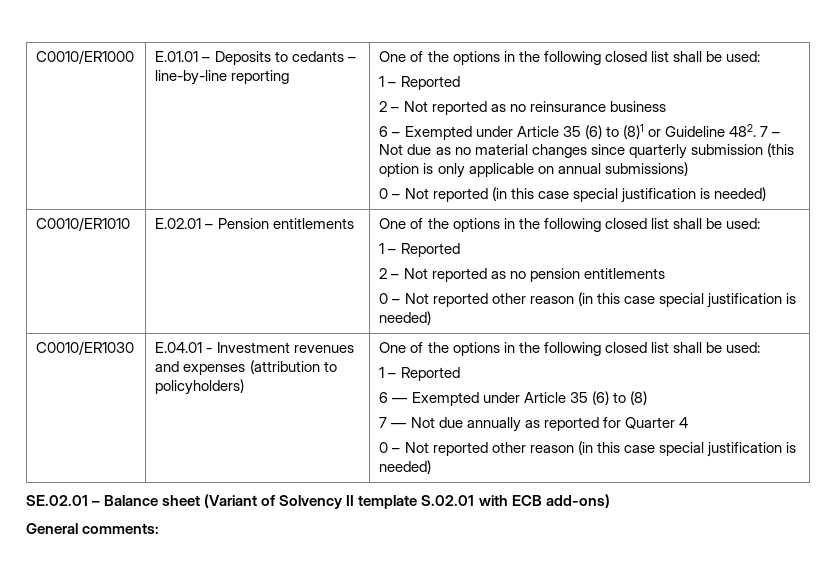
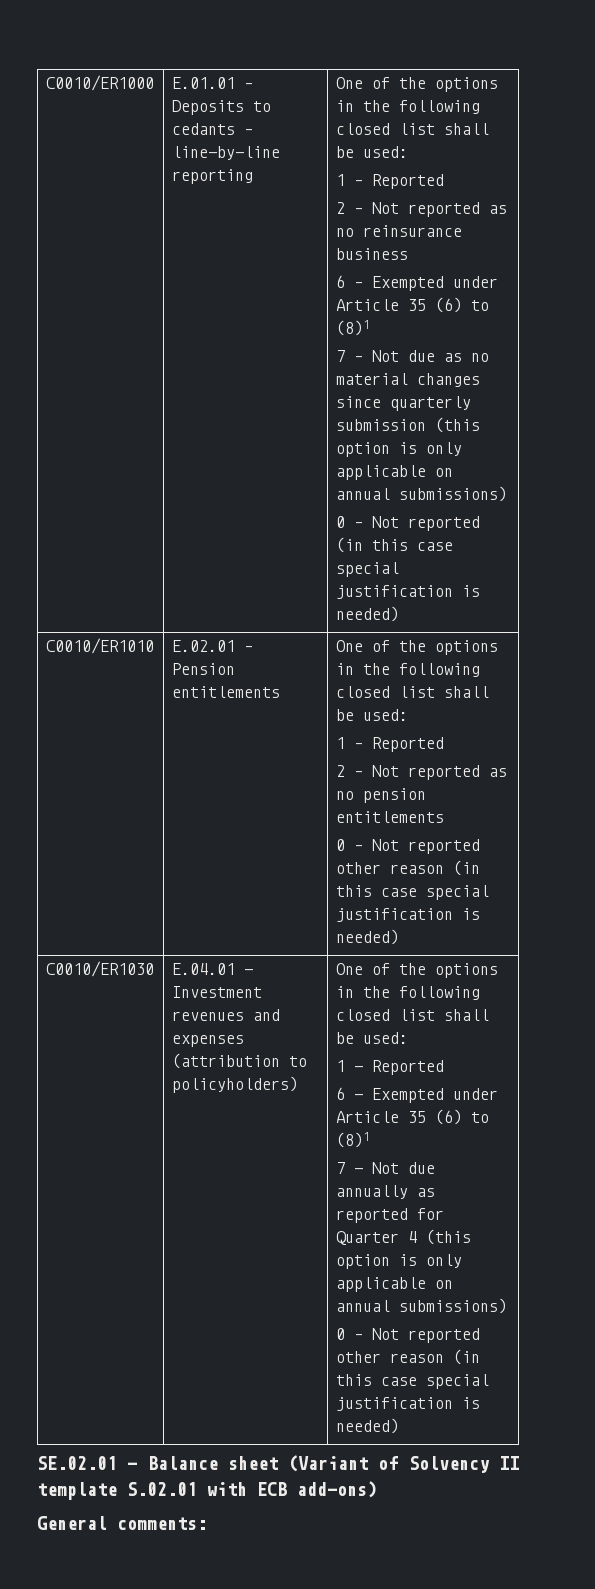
- 6 – Exempted under Article 35 (6) to (8)1 or Guideline 482. 7 – Not due as no material changes since quarterly submission (this option is only applicable on annual submissions)
+ 6 – Exempted under Article 35 (6) to (8)1
+ 7 – Not due as no material changes since quarterly submission (this option is only applicable on annual submissions)
  E.04.01 - Investment revenues and expenses (attribution to policyholders) | One of the options in the following closed list shall be used:
- 1 – Reported
+ 1 — Reported
- 6 — Exempted under Article 35 (6) to (8)
+ 6 — Exempted under Article 35 (6) to (8)1
- 7 — Not due annually as reported for Quarter 4
+ 7 — Not due annually as reported for Quarter 4 (this option is only applicable on annual submissions)

